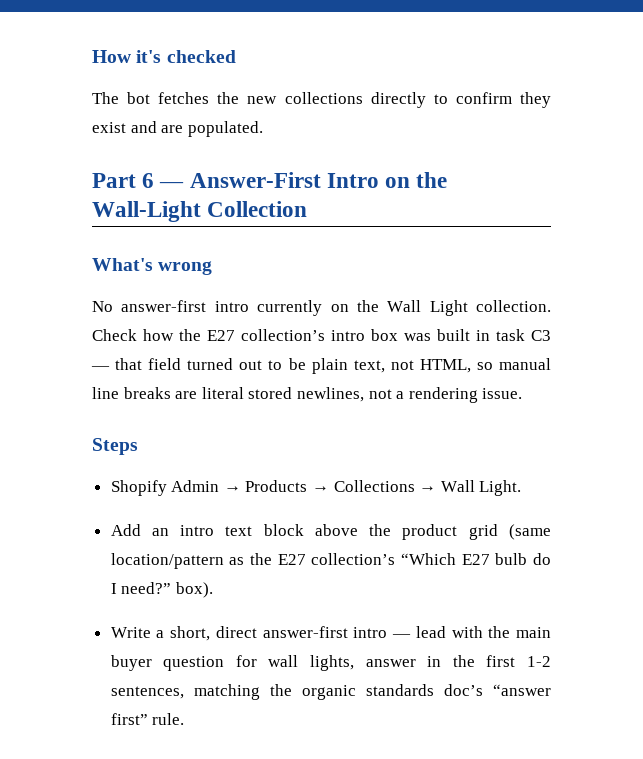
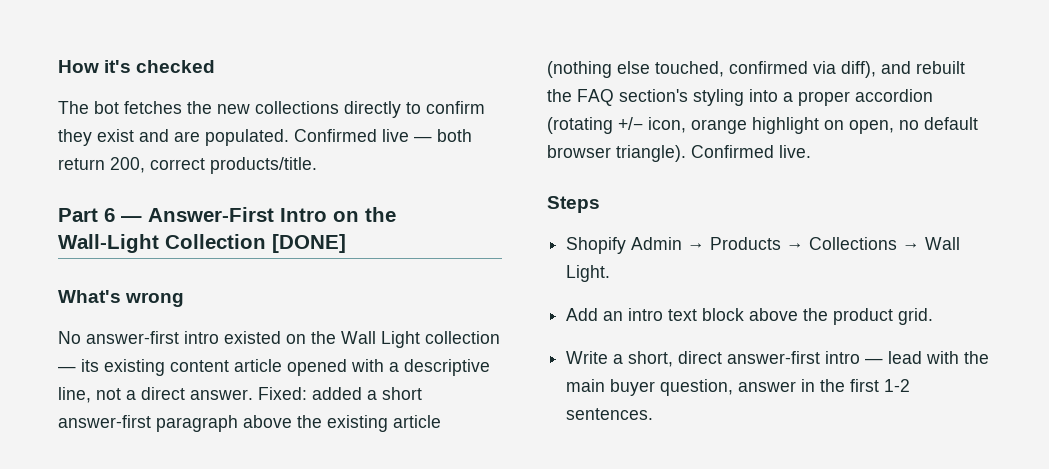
+ Confirmed live — both return 200, correct products/title.
- Part 6 — Answer-First Intro on the Wall-Light Collection
+ Part 6 — Answer-First Intro on the Wall-Light Collection [DONE]
- No answer-first intro currently on the Wall Light collection. Check how the E27 collection’s intro box was built in task C3 — that field turned out to be plain text, not HTML, so manual line breaks are literal stored newlines, not a rendering issue.
+ No answer-first intro existed on the Wall Light collection — its existing content article opened with a descriptive line, not a direct answer. Fixed: added a short answer-first paragraph above the existing article (nothing else touched, confirmed via diff), and rebuilt the FAQ section's styling into a proper accordion (rotating +/− icon, orange highlight on open, no default browser triangle). Confirmed live.
- Add an intro text block above the product grid (same location/pattern as the E27 collection’s “Which E27 bulb do I need?” box).
+ Add an intro text block above the product grid.
- Write a short, direct answer-first intro — lead with the main buyer question for wall lights, answer in the first 1-2 sentences, matching the organic standards doc’s “answer first” rule.
+ Write a short, direct answer-first intro — lead with the main buyer question, answer in the first 1-2 sentences.

